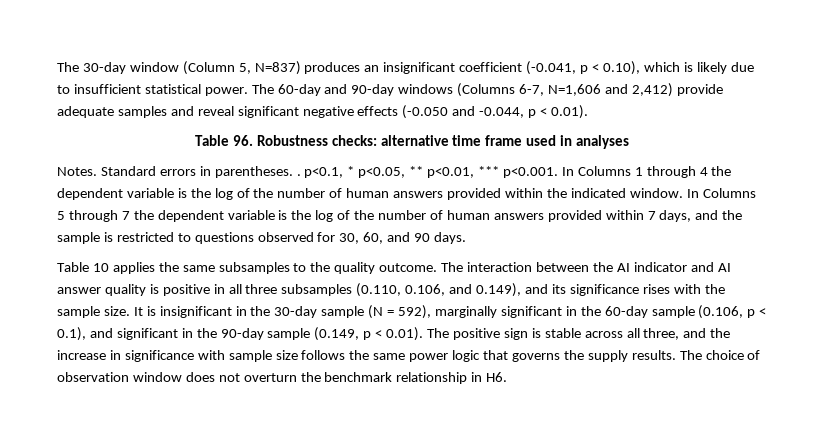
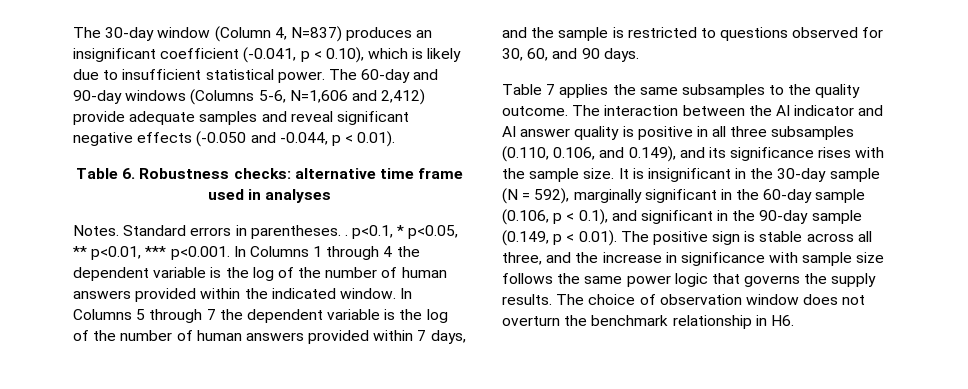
- The 30-day window (Column 5, N=837) produces an insignificant coefficient (-0.041, p < 0.10), which is likely due to insufficient statistical power.
+ The 30-day window (Column 4, N=837) produces an insignificant coefficient (-0.041, p < 0.10), which is likely due to insufficient statistical power.
- The 60-day and 90-day windows (Columns 6-7, N=1,606 and 2,412) provide adequate samples and reveal significant negative effects (-0.050 and -0.044, p < 0.01).
+ The 60-day and 90-day windows (Columns 5-6, N=1,606 and 2,412) provide adequate samples and reveal significant negative effects (-0.050 and -0.044, p < 0.01).
- Table 96. Robustness checks: alternative time frame used in analyses
+ Table 6. Robustness checks: alternative time frame used in analyses
- Table 10 applies the same subsamples to the quality outcome.
+ Table 7 applies the same subsamples to the quality outcome.

